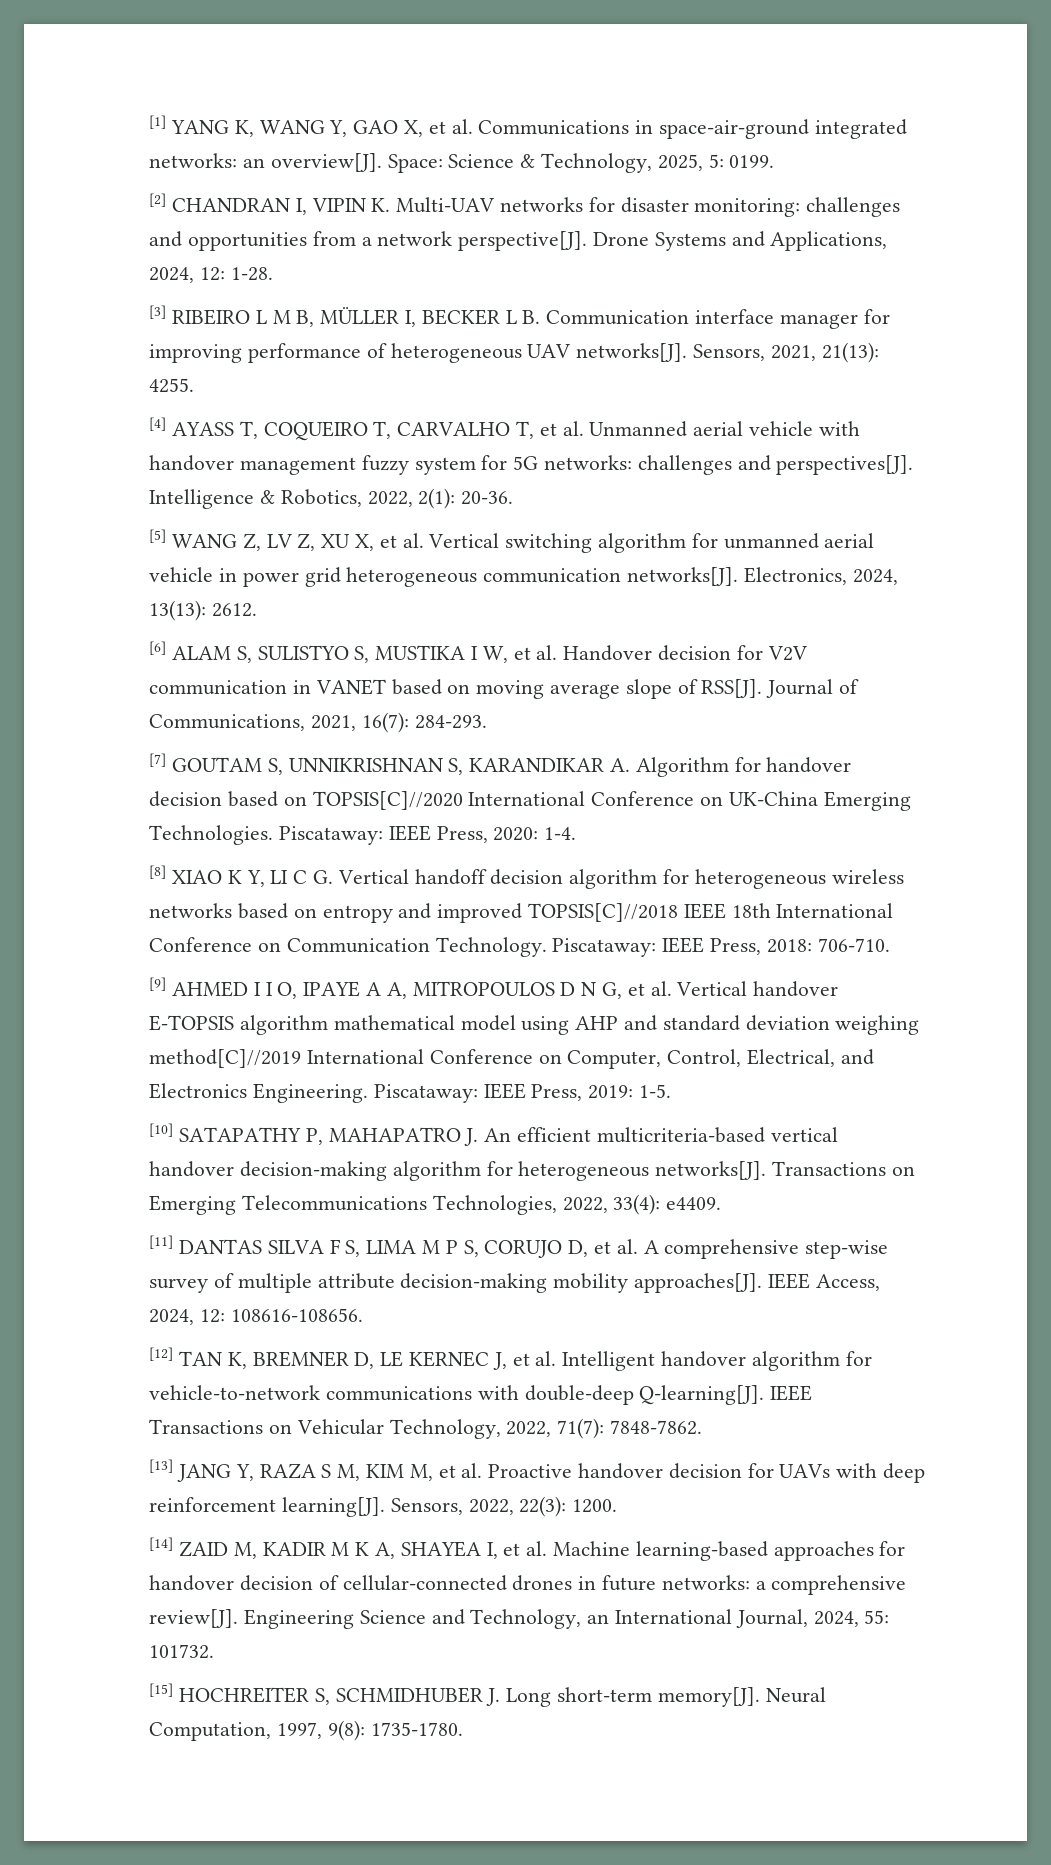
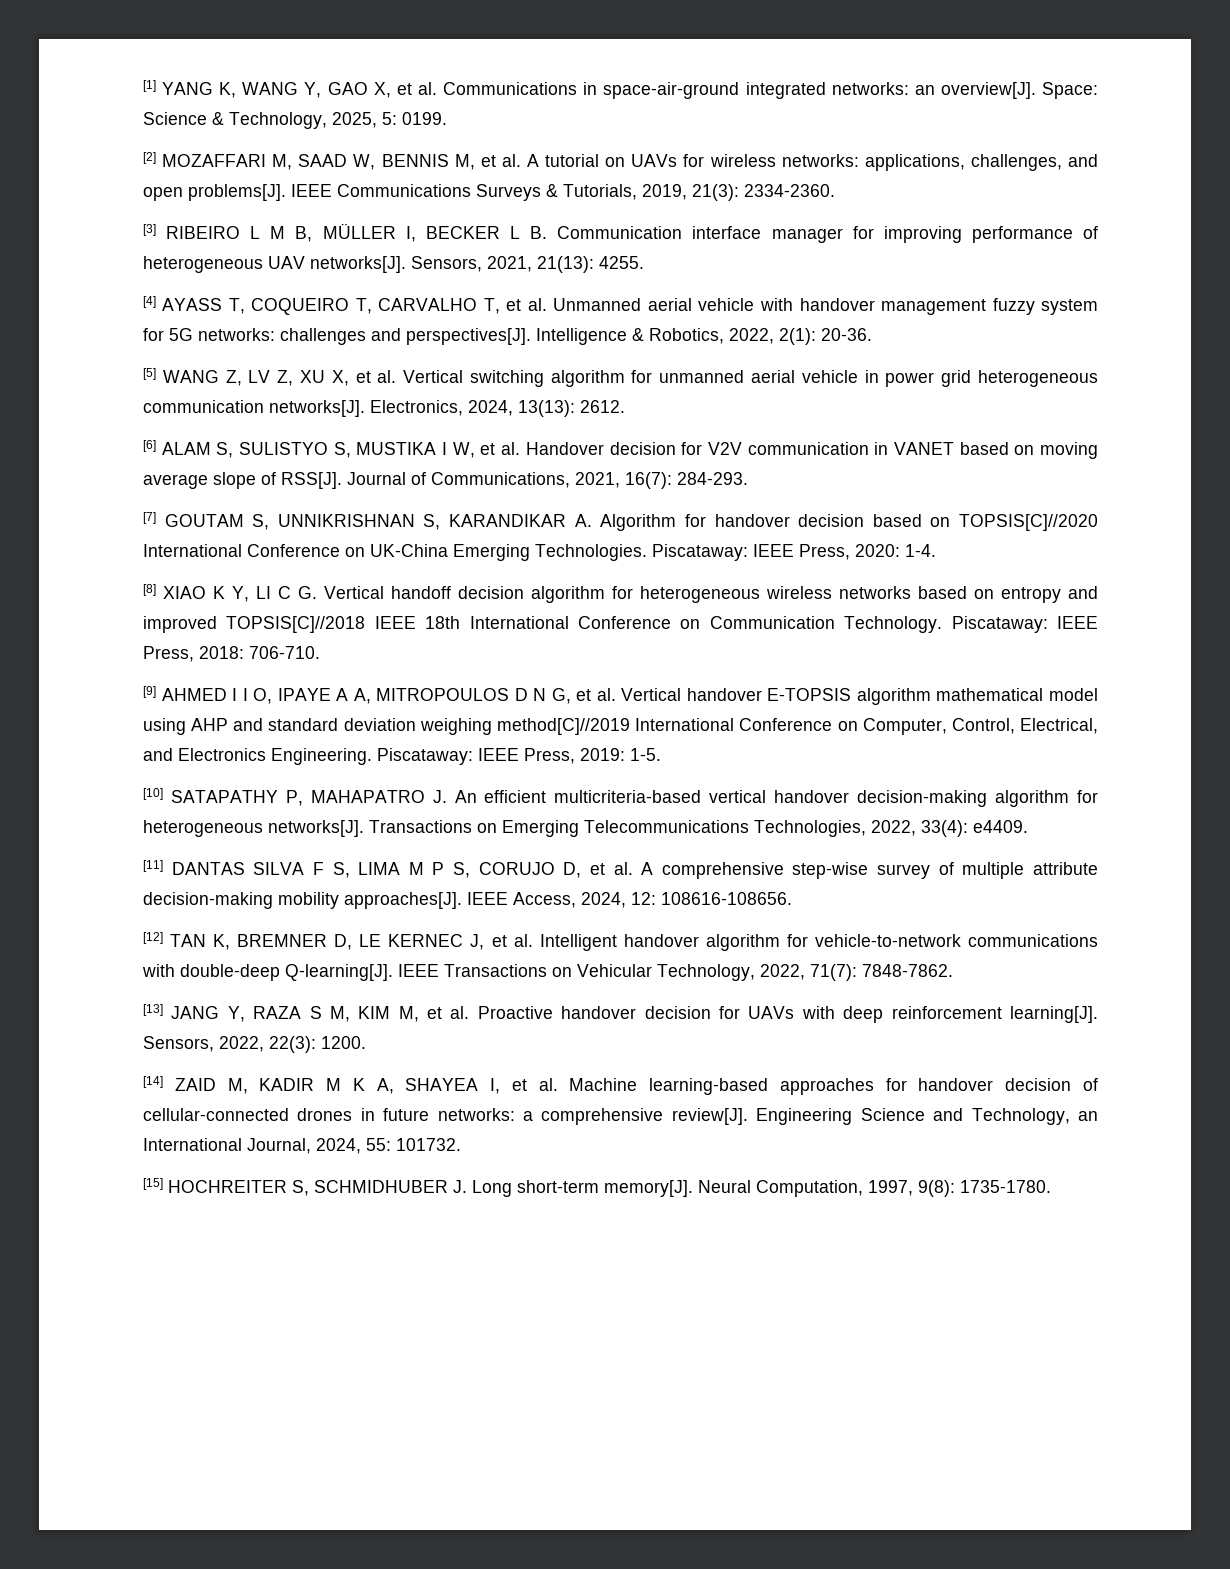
- [2] CHANDRAN I, VIPIN K. Multi-UAV networks for disaster monitoring: challenges and opportunities from a network perspective[J]. Drone Systems and Applications, 2024, 12: 1-28.
+ [2] MOZAFFARI M, SAAD W, BENNIS M, et al. A tutorial on UAVs for wireless networks: applications, challenges, and open problems[J]. IEEE Communications Surveys & Tutorials, 2019, 21(3): 2334-2360.

